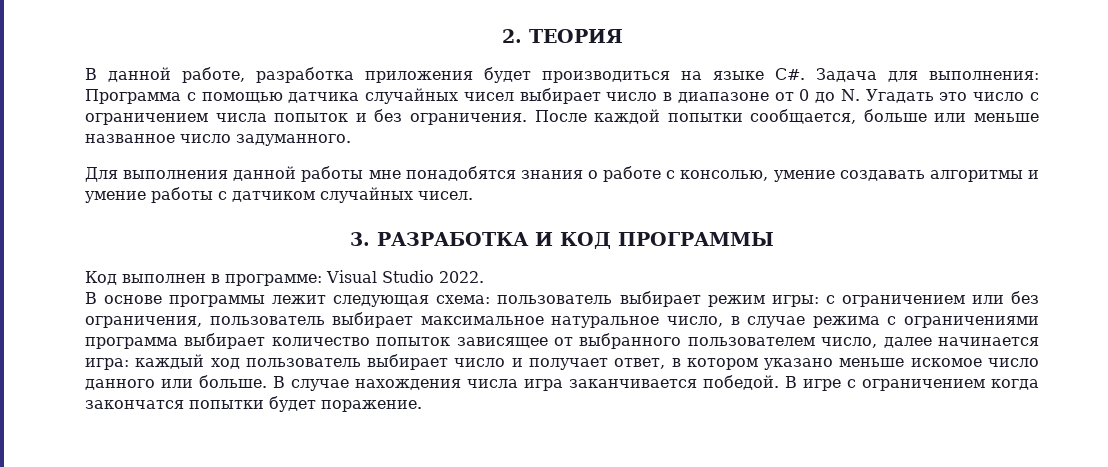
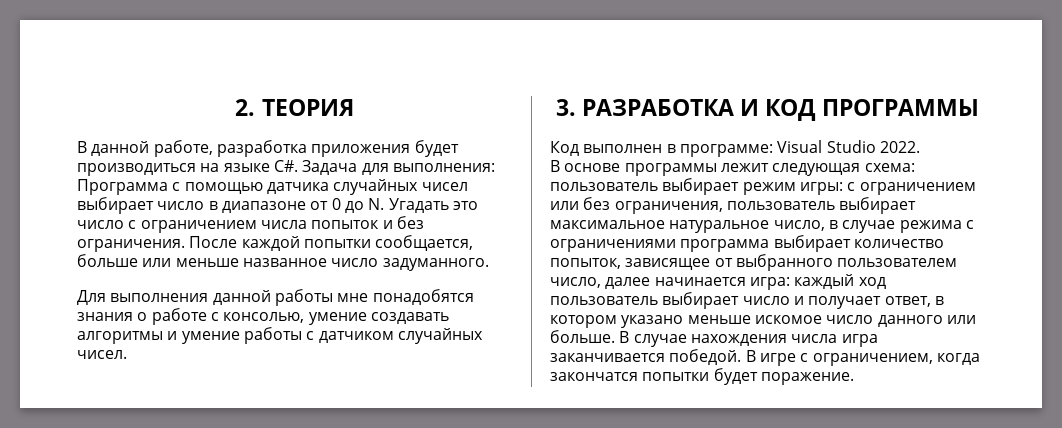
- В основе программы лежит следующая схема: пользователь выбирает режим игры: с ограничением или без ограничения, пользователь выбирает максимальное натуральное число, в случае режима с ограничениями программа выбирает количество попыток зависящее от выбранного пользователем число, далее начинается игра: каждый ход пользователь выбирает число и получает ответ, в котором указано меньше искомое число данного или больше.
+ В основе программы лежит следующая схема: пользователь выбирает режим игры: с ограничением или без ограничения, пользователь выбирает максимальное натуральное число, в случае режима с ограничениями программа выбирает количество попыток, зависящее от выбранного пользователем число, далее начинается игра: каждый ход пользователь выбирает число и получает ответ, в котором указано меньше искомое число данного или больше.
- В игре с ограничением когда закончатся попытки будет поражение.
+ В игре с ограничением, когда закончатся попытки будет поражение.

